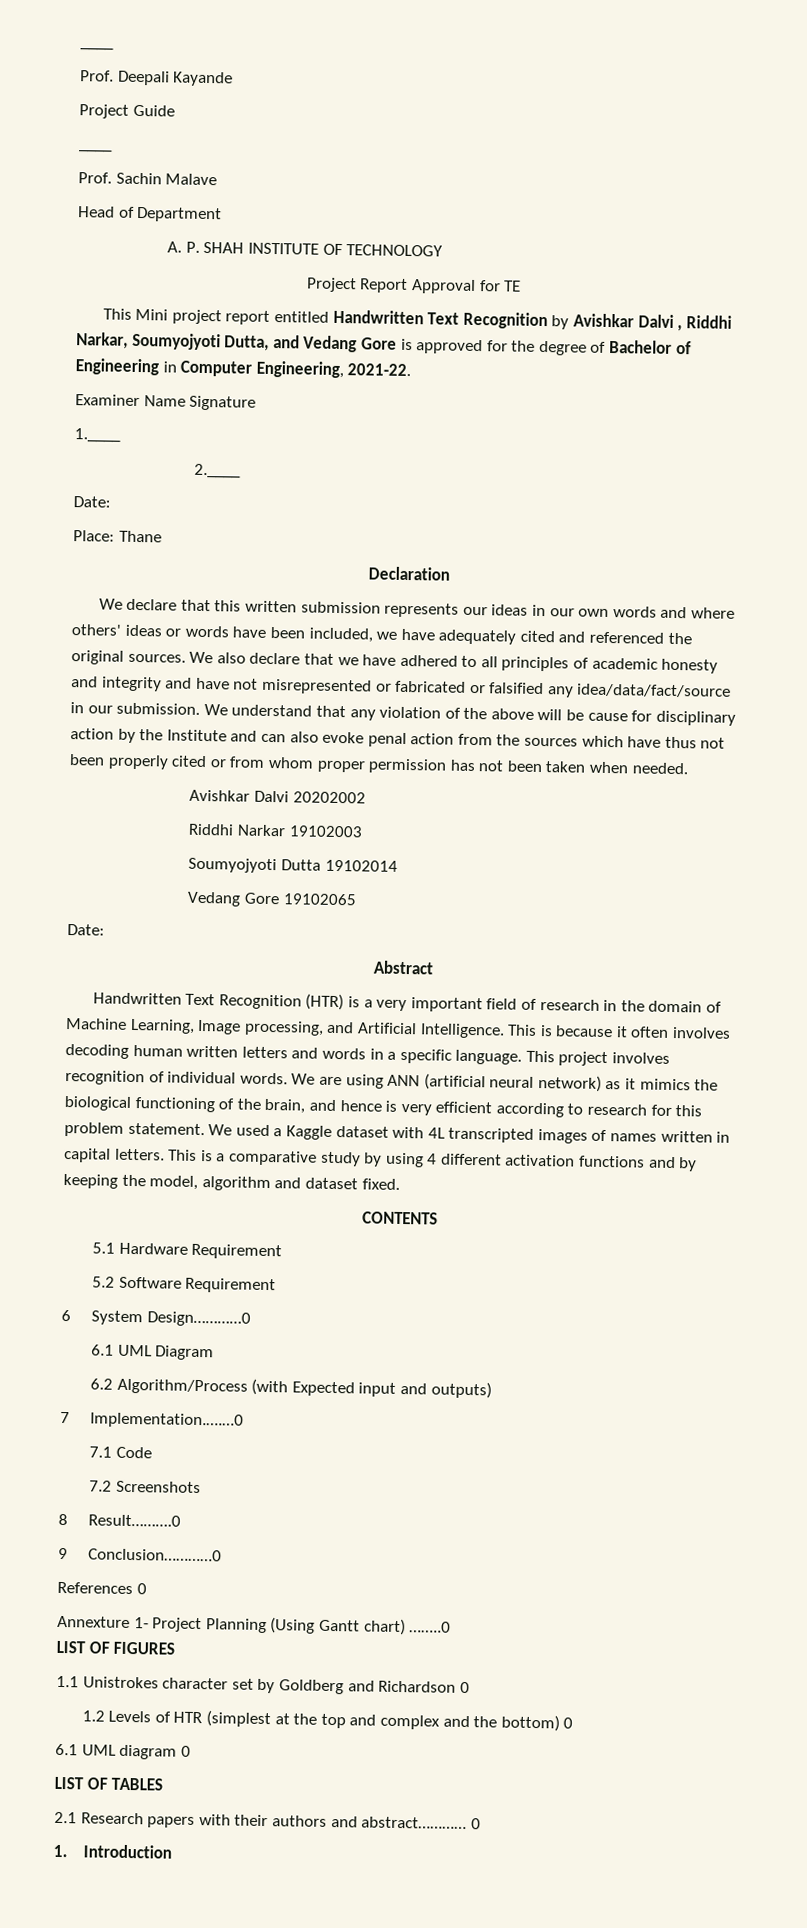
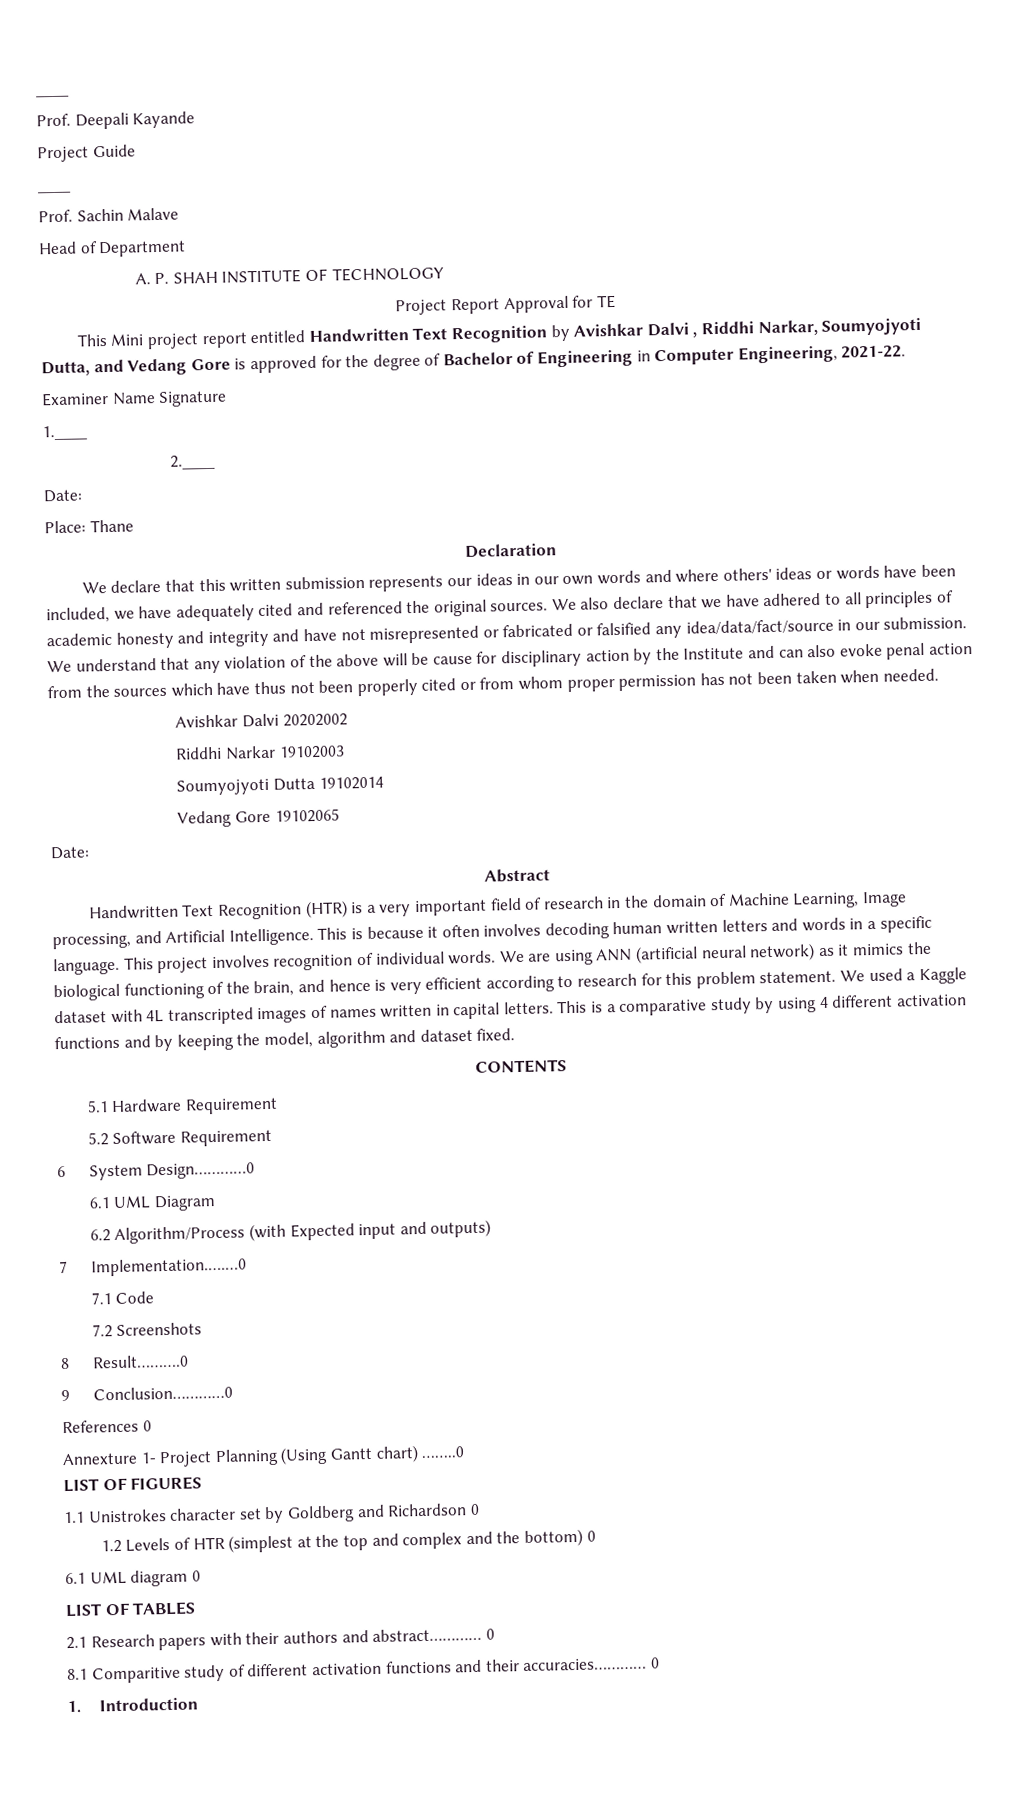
+ 8.1 Comparitive study of different activation functions and their accuracies………… 0

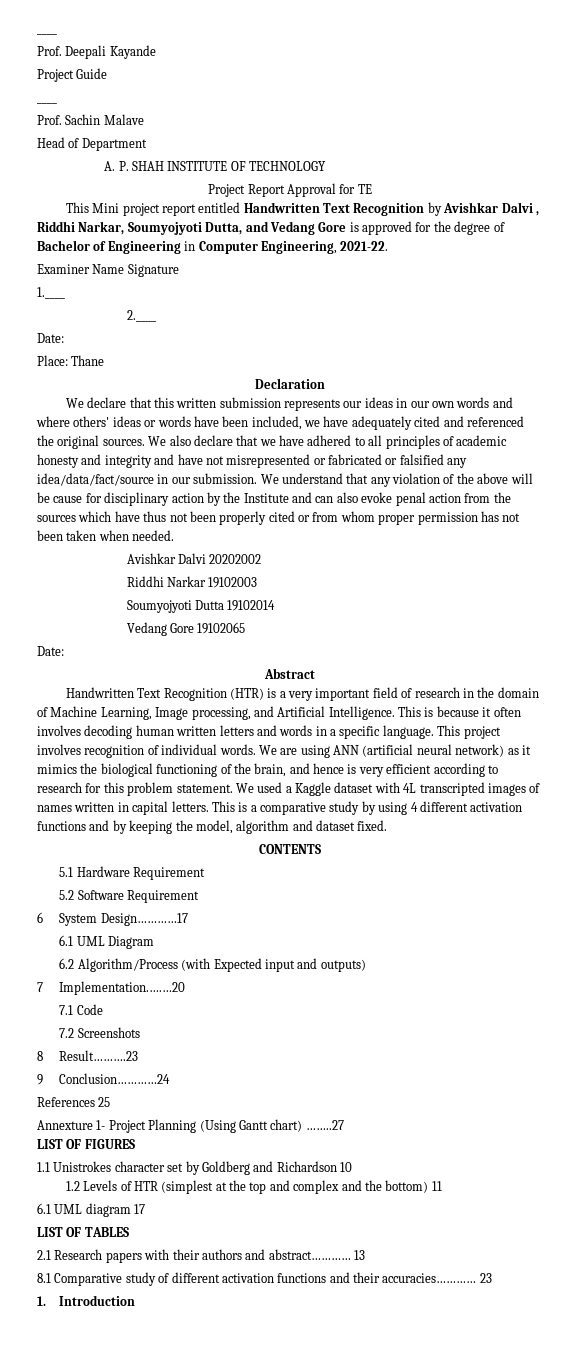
- 6 System Design…………0
+ 6 System Design…………17
- 7 Implementation.….…0
+ 7 Implementation.….…20
- 8 Result……….0
+ 8 Result……….23
- 9 Conclusion…………0
+ 9 Conclusion…………24
- References 0
+ References 25
- Annexture 1- Project Planning (Using Gantt chart) ……..0
+ Annexture 1- Project Planning (Using Gantt chart) ……..27
- 1.1 Unistrokes character set by Goldberg and Richardson 0
+ 1.1 Unistrokes character set by Goldberg and Richardson 10
- 1.2 Levels of HTR (simplest at the top and complex and the bottom) 0
+ 1.2 Levels of HTR (simplest at the top and complex and the bottom) 11
- 6.1 UML diagram 0
+ 6.1 UML diagram 17
- 2.1 Research papers with their authors and abstract………… 0
+ 2.1 Research papers with their authors and abstract………… 13
- 8.1 Comparitive study of different activation functions and their accuracies………… 0
+ 8.1 Comparative study of different activation functions and their accuracies………… 23

